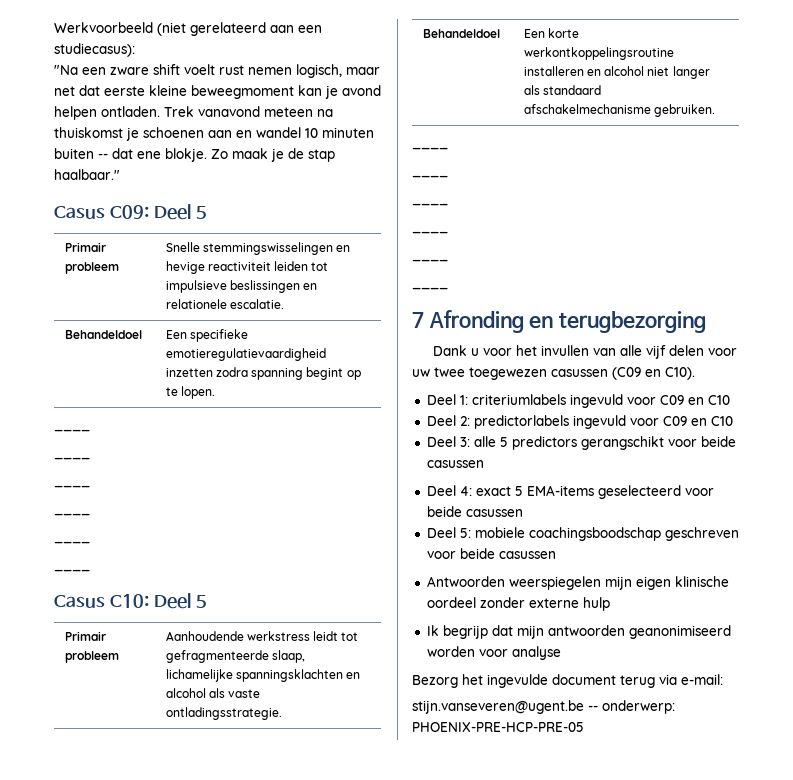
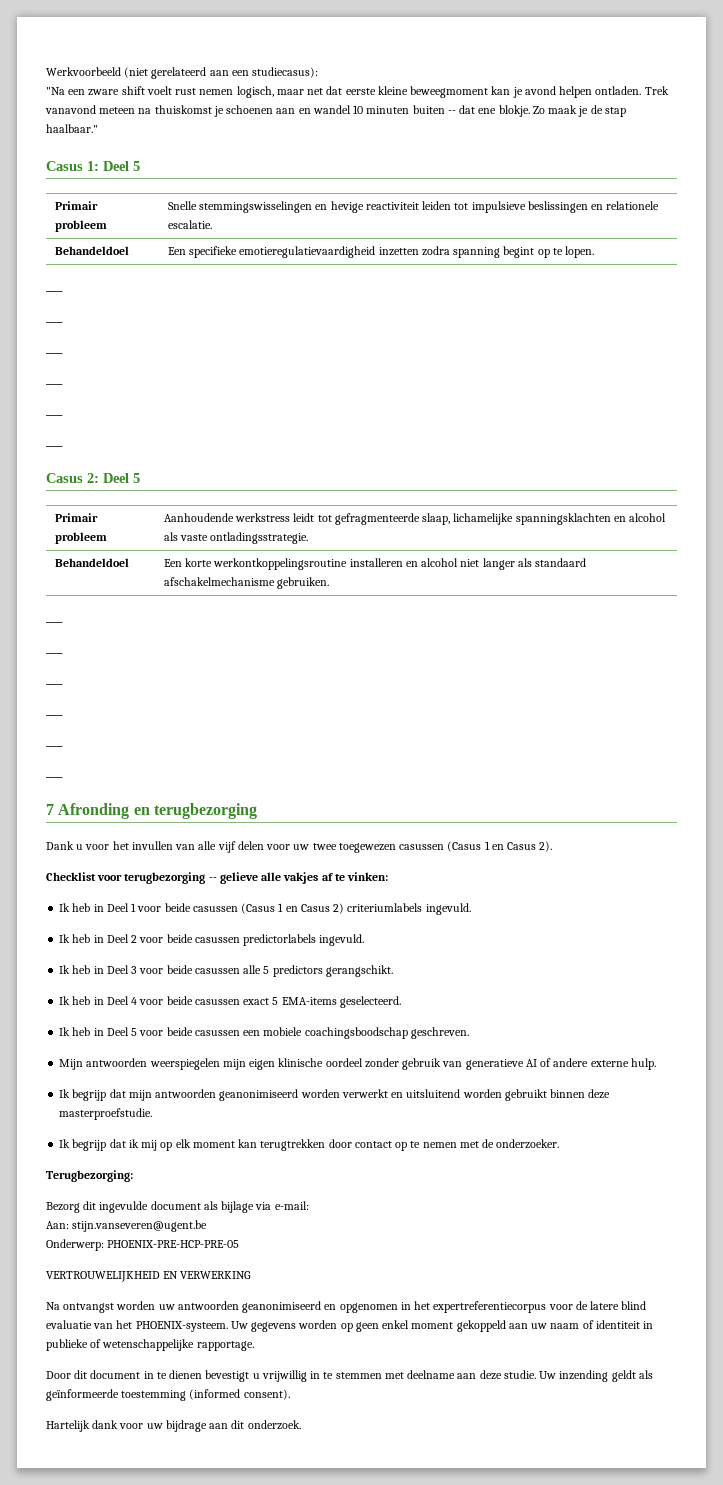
- Casus C09: Deel 5
+ Casus 1: Deel 5
- Casus C10: Deel 5
+ Casus 2: Deel 5
- Dank u voor het invullen van alle vijf delen voor uw twee toegewezen casussen (C09 en C10).
- Deel 1: criteriumlabels ingevuld voor C09 en C10
- Deel 2: predictorlabels ingevuld voor C09 en C10
- Deel 3: alle 5 predictors gerangschikt voor beide casussen
- Deel 4: exact 5 EMA-items geselecteerd voor beide casussen
- Deel 5: mobiele coachingsboodschap geschreven voor beide casussen
- Antwoorden weerspiegelen mijn eigen klinische oordeel zonder externe hulp
+ Dank u voor het invullen van alle vijf delen voor uw twee toegewezen casussen (Casus 1 en Casus 2).
+ Checklist voor terugbezorging -- gelieve alle vakjes af te vinken:
+ Ik heb in Deel 1 voor beide casussen (Casus 1 en Casus 2) criteriumlabels ingevuld.
+ Ik heb in Deel 2 voor beide casussen predictorlabels ingevuld.
+ Ik heb in Deel 3 voor beide casussen alle 5 predictors gerangschikt.
+ Ik heb in Deel 4 voor beide casussen exact 5 EMA-items geselecteerd.
+ Ik heb in Deel 5 voor beide casussen een mobiele coachingsboodschap geschreven.
+ Mijn antwoorden weerspiegelen mijn eigen klinische oordeel zonder gebruik van generatieve AI of andere externe hulp.
- Ik begrijp dat mijn antwoorden geanonimiseerd worden voor analyse
+ Ik begrijp dat mijn antwoorden geanonimiseerd worden verwerkt en uitsluitend worden gebruikt binnen deze masterproefstudie.
+ Ik begrijp dat ik mij op elk moment kan terugtrekken door contact op te nemen met de onderzoeker.
+ Terugbezorging:
- Bezorg het ingevulde document terug via e-mail:
+ Bezorg dit ingevulde document als bijlage via e-mail:
- stijn.vanseveren@ugent.be -- onderwerp: PHOENIX-PRE-HCP-PRE-05
+ Aan: stijn.vanseveren@ugent.be
+ Onderwerp: PHOENIX-PRE-HCP-PRE-05
+ VERTROUWELIJKHEID EN VERWERKING
+ Na ontvangst worden uw antwoorden geanonimiseerd en opgenomen in het expertreferentiecorpus voor de latere blind evaluatie van het PHOENIX-systeem. Uw gegevens worden op geen enkel moment gekoppeld aan uw naam of identiteit in publieke of wetenschappelijke rapportage.
+ Door dit document in te dienen bevestigt u vrijwillig in te stemmen met deelname aan deze studie. Uw inzending geldt als geïnformeerde toestemming (informed consent).
+ Hartelijk dank voor uw bijdrage aan dit onderzoek.

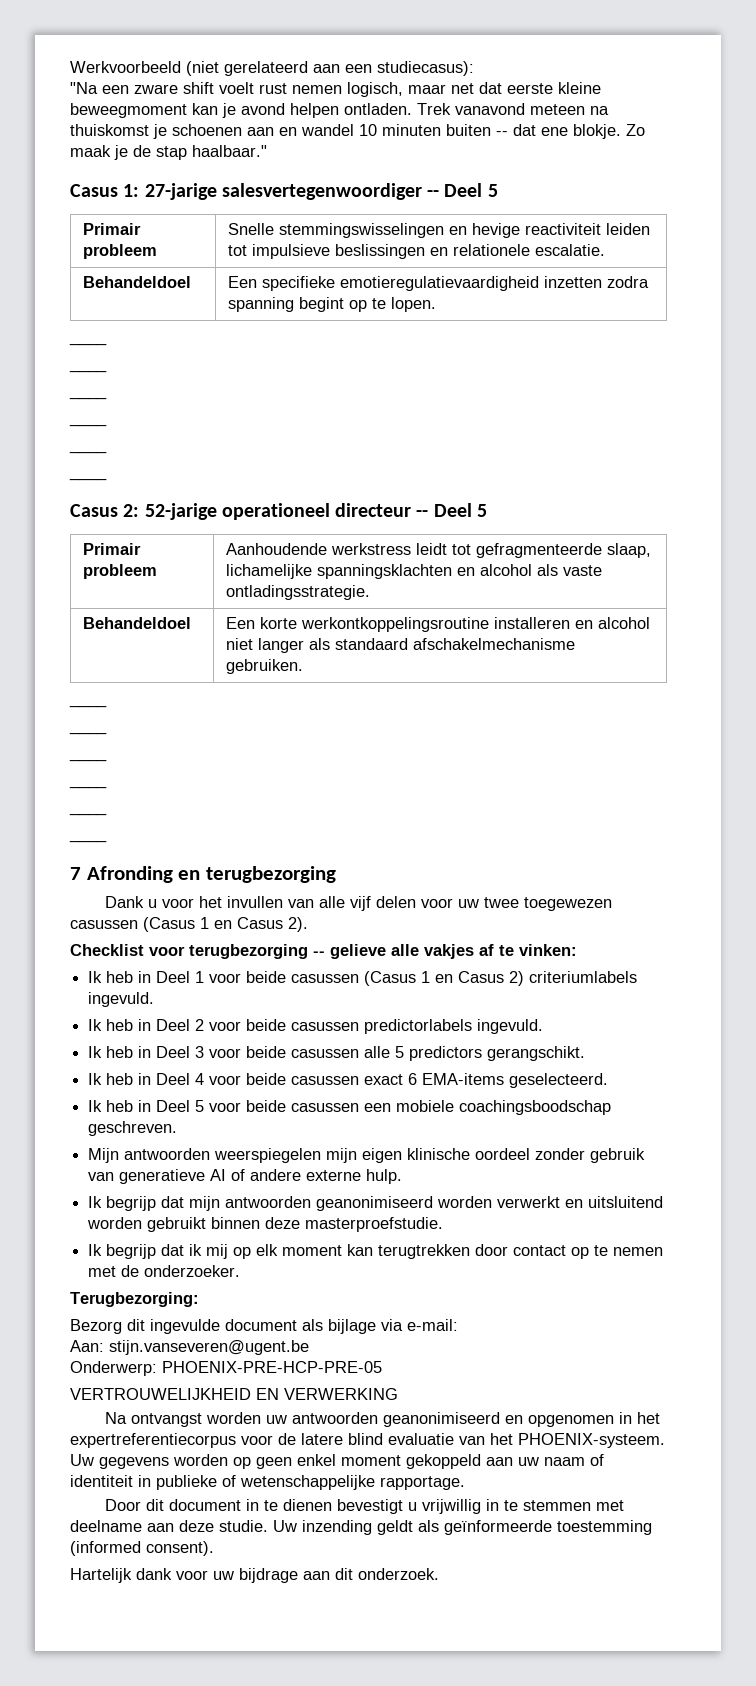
- Casus 1: Deel 5
+ Casus 1: 27-jarige salesvertegenwoordiger -- Deel 5
- Casus 2: Deel 5
+ Casus 2: 52-jarige operationeel directeur -- Deel 5
- Ik heb in Deel 4 voor beide casussen exact 5 EMA-items geselecteerd.
+ Ik heb in Deel 4 voor beide casussen exact 6 EMA-items geselecteerd.

